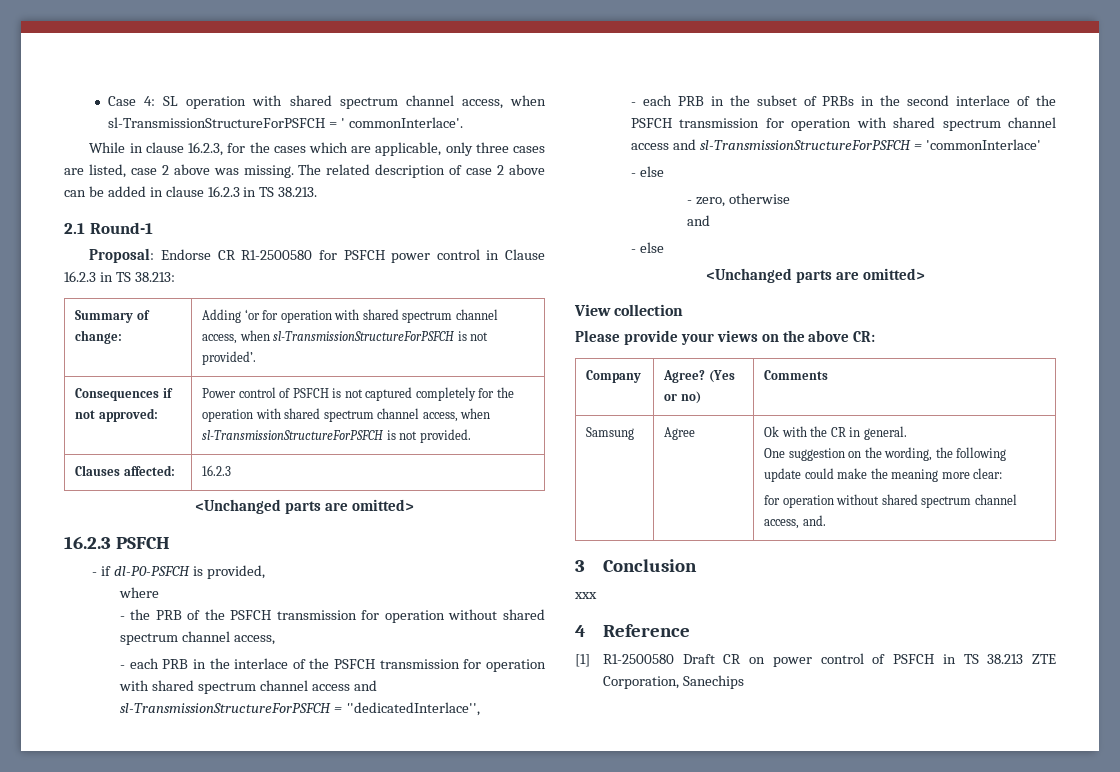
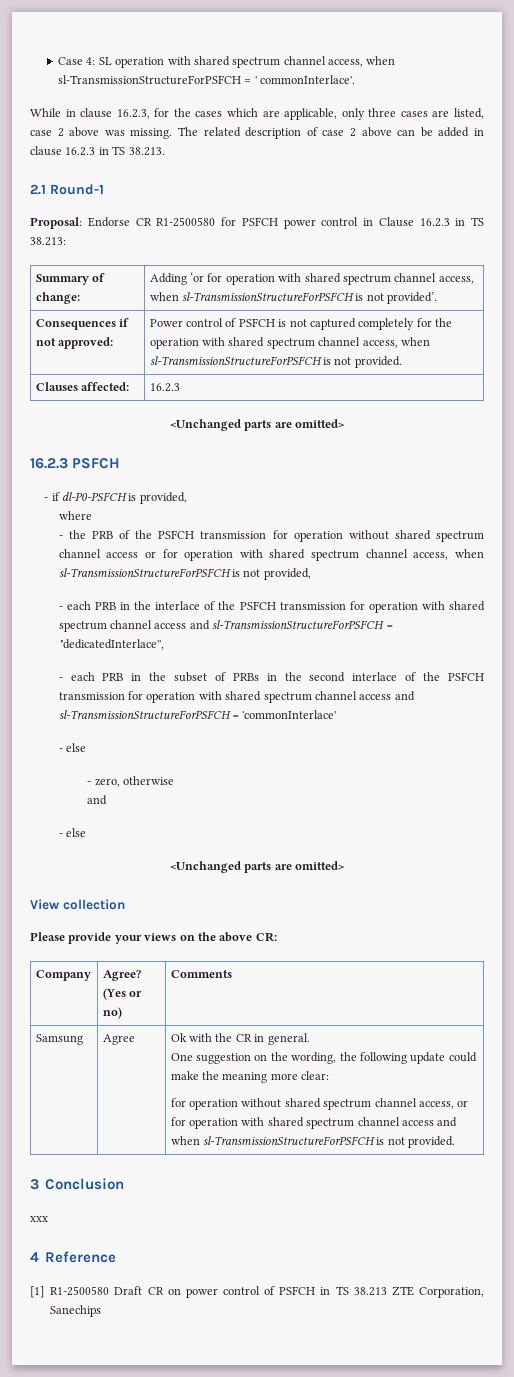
- - the PRB of the PSFCH transmission for operation without shared spectrum channel access,
+ - the PRB of the PSFCH transmission for operation without shared spectrum channel access or for operation with shared spectrum channel access, when sl-TransmissionStructureForPSFCH is not provided,
- for operation without shared spectrum channel access, and.
+ for operation without shared spectrum channel access, or for operation with shared spectrum channel access and when sl-TransmissionStructureForPSFCH is not provided.

